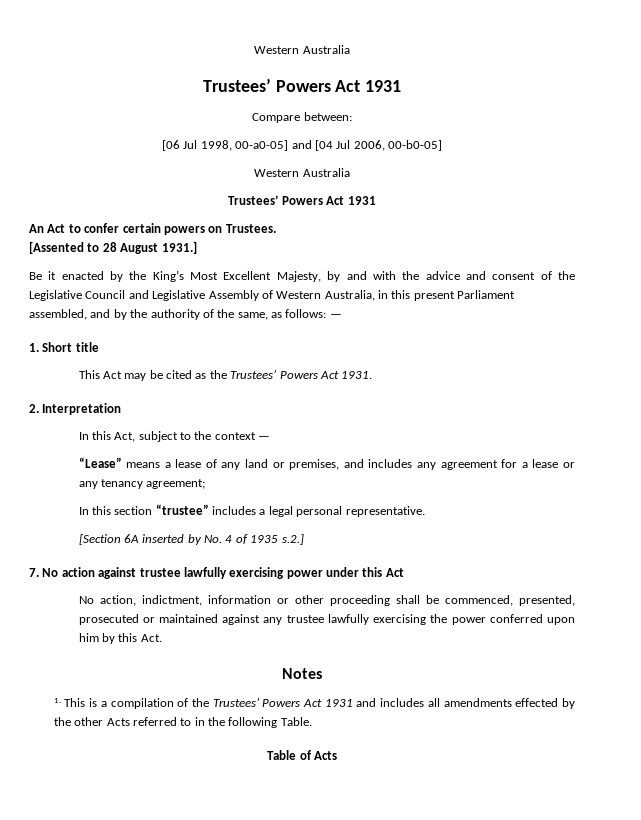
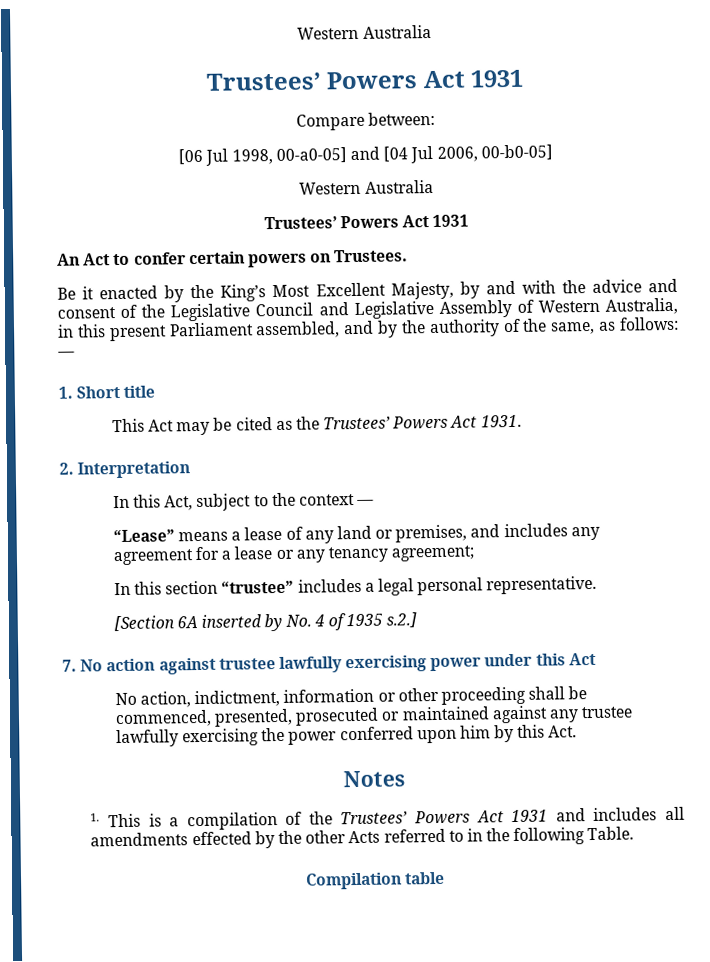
- [Assented to 28 August 1931.]
- Table of Acts
+ Compilation table

